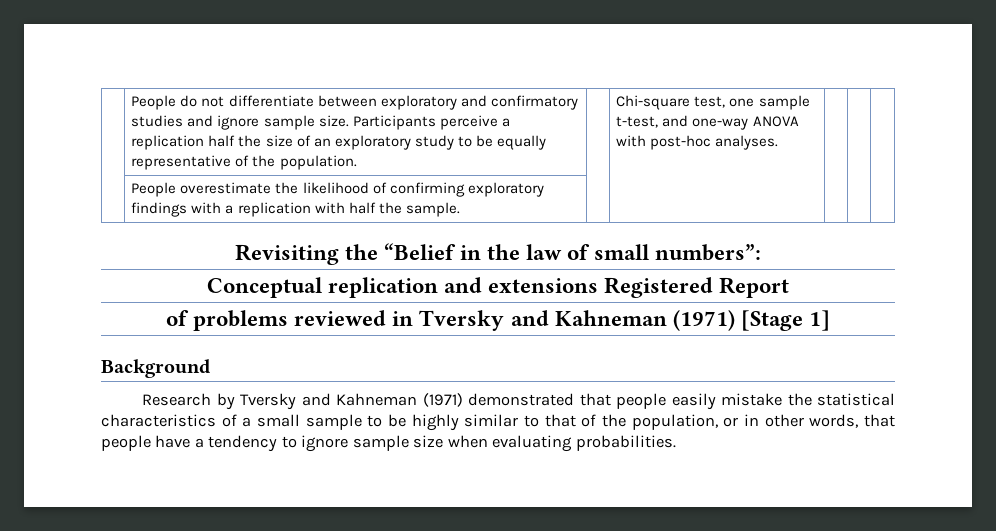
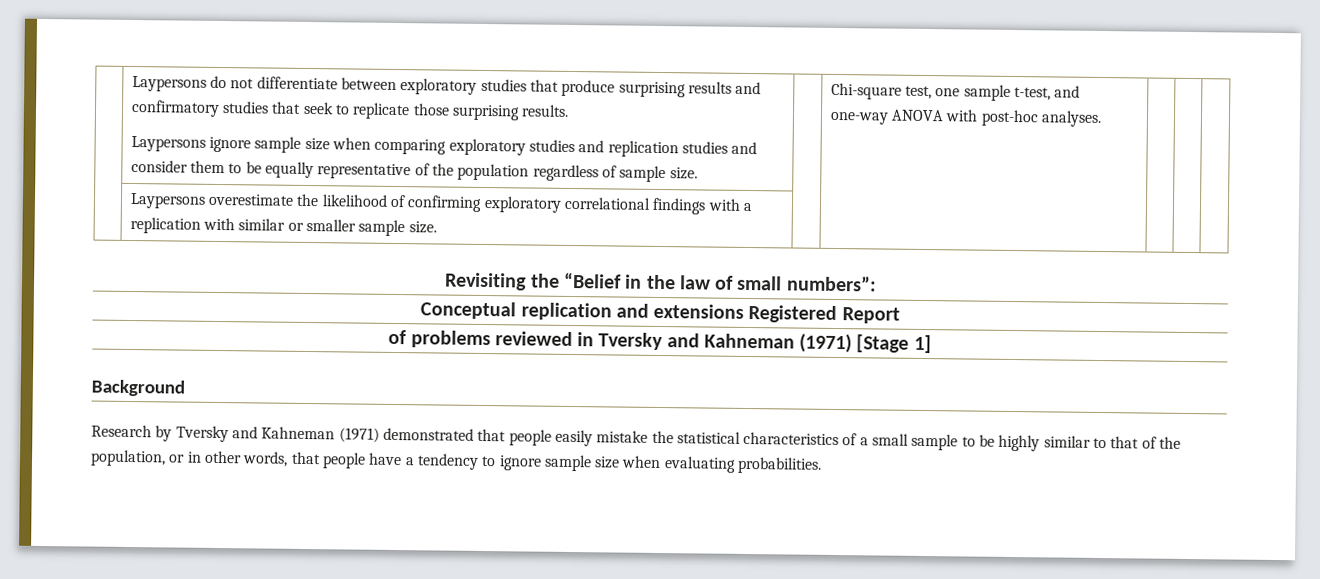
- People do not differentiate between exploratory and confirmatory studies and ignore sample size. Participants perceive a replication half the size of an exploratory study to be equally representative of the population.
+ Laypersons do not differentiate between exploratory studies that produce surprising results and confirmatory studies that seek to replicate those surprising results.
+ Laypersons ignore sample size when comparing exploratory studies and replication studies and consider them to be equally representative of the population regardless of sample size.
- | People overestimate the likelihood of confirming exploratory findings with a replication with half the sample. | | | | |
+ | Laypersons overestimate the likelihood of confirming exploratory correlational findings with a replication with similar or smaller sample size. | | | | |

